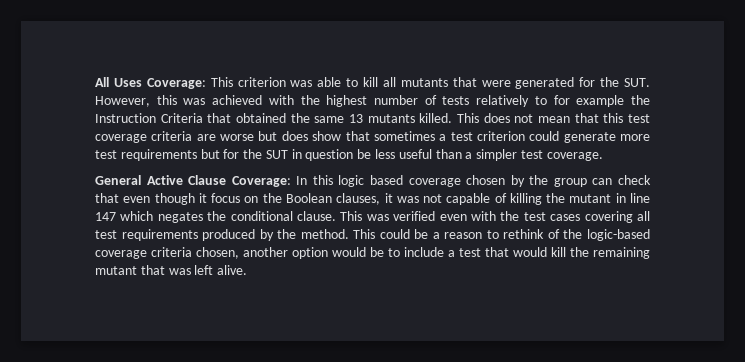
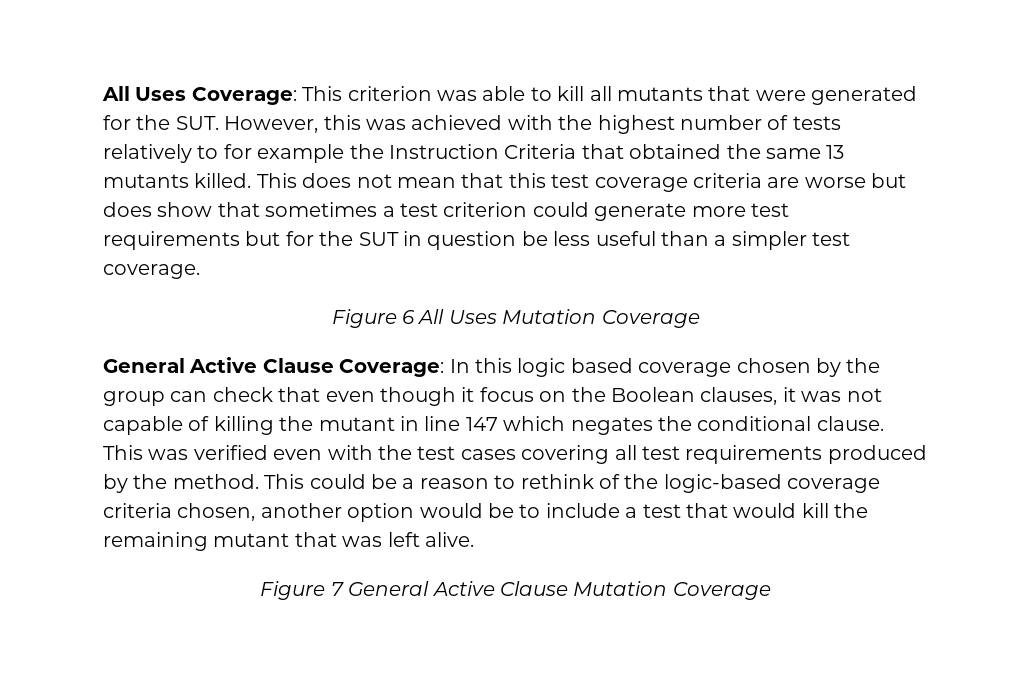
+ Figure 6 All Uses Mutation Coverage
+ Figure 7 General Active Clause Mutation Coverage

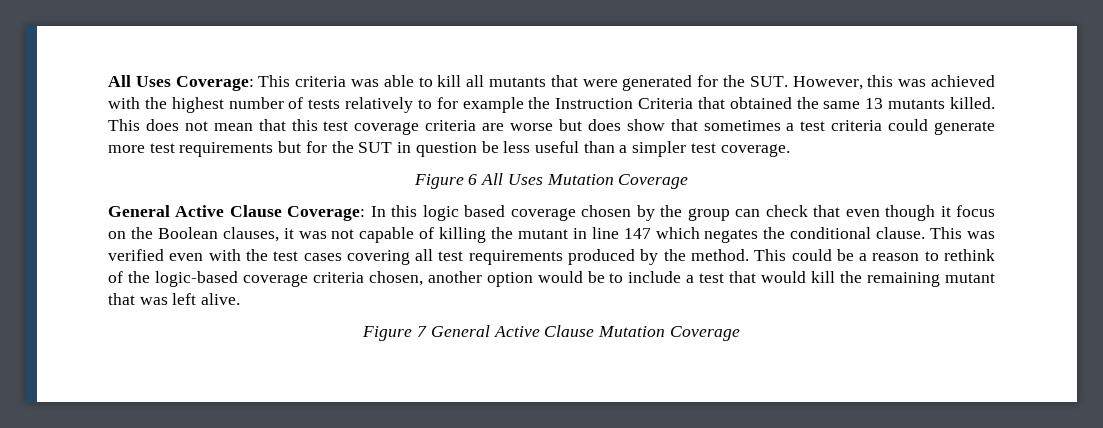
- All Uses Coverage: This criterion was able to kill all mutants that were generated for the SUT. However, this was achieved with the highest number of tests relatively to for example the Instruction Criteria that obtained the same 13 mutants killed.
+ All Uses Coverage: This criteria was able to kill all mutants that were generated for the SUT. However, this was achieved with the highest number of tests relatively to for example the Instruction Criteria that obtained the same 13 mutants killed.
- This does not mean that this test coverage criteria are worse but does show that sometimes a test criterion could generate more test requirements but for the SUT in question be less useful than a simpler test coverage.
+ This does not mean that this test coverage criteria are worse but does show that sometimes a test criteria could generate more test requirements but for the SUT in question be less useful than a simpler test coverage.

